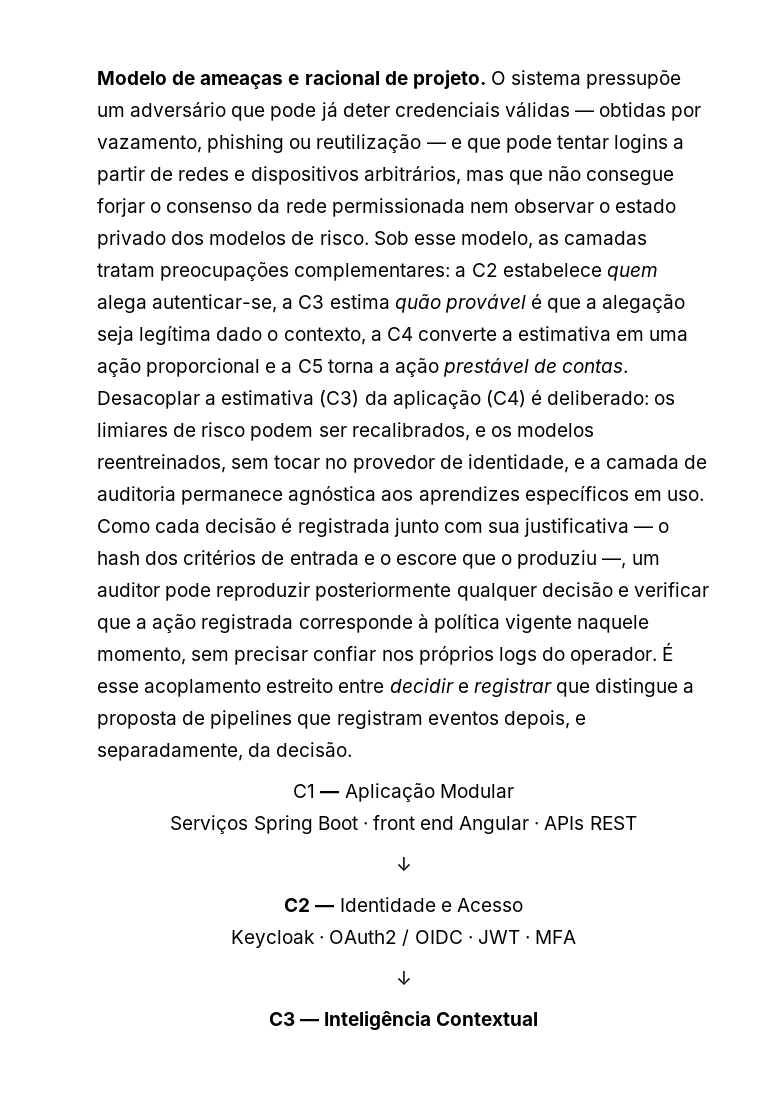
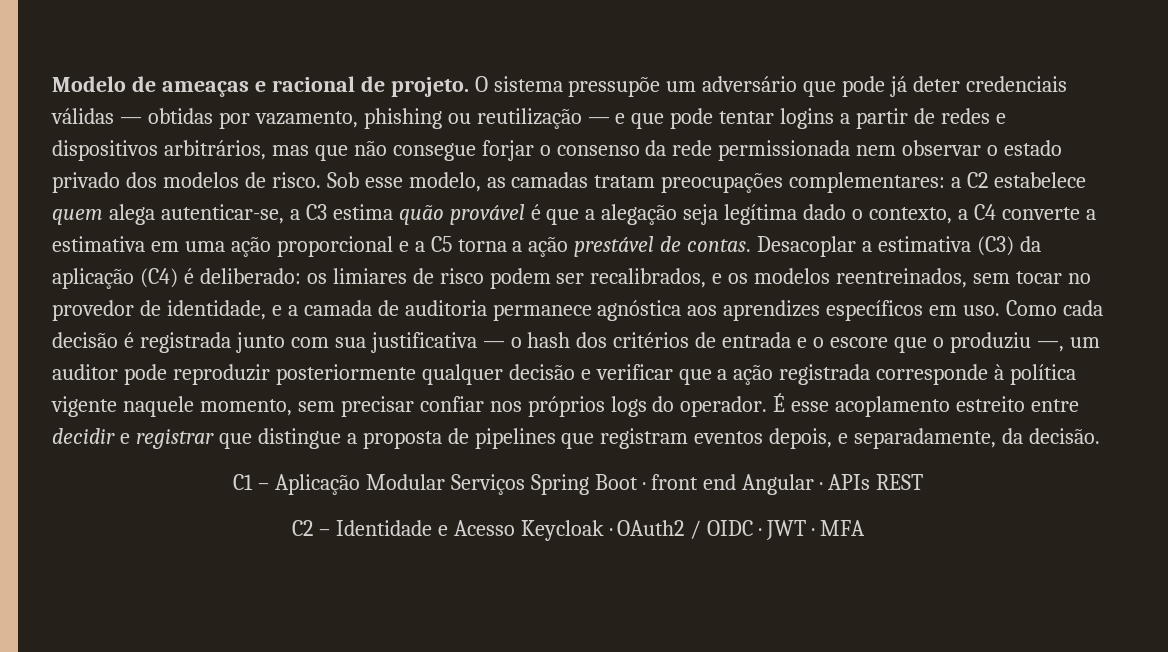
- C1 — Aplicação Modular
- Serviços Spring Boot · front end Angular · APIs REST
- ↓
- C2 — Identidade e Acesso
- Keycloak · OAuth2 / OIDC · JWT · MFA
- ↓
- C3 — Inteligência Contextual
+ C1 – Aplicação Modular Serviços Spring Boot · front end Angular · APIs REST
+ C2 – Identidade e Acesso Keycloak · OAuth2 / OIDC · JWT · MFA

